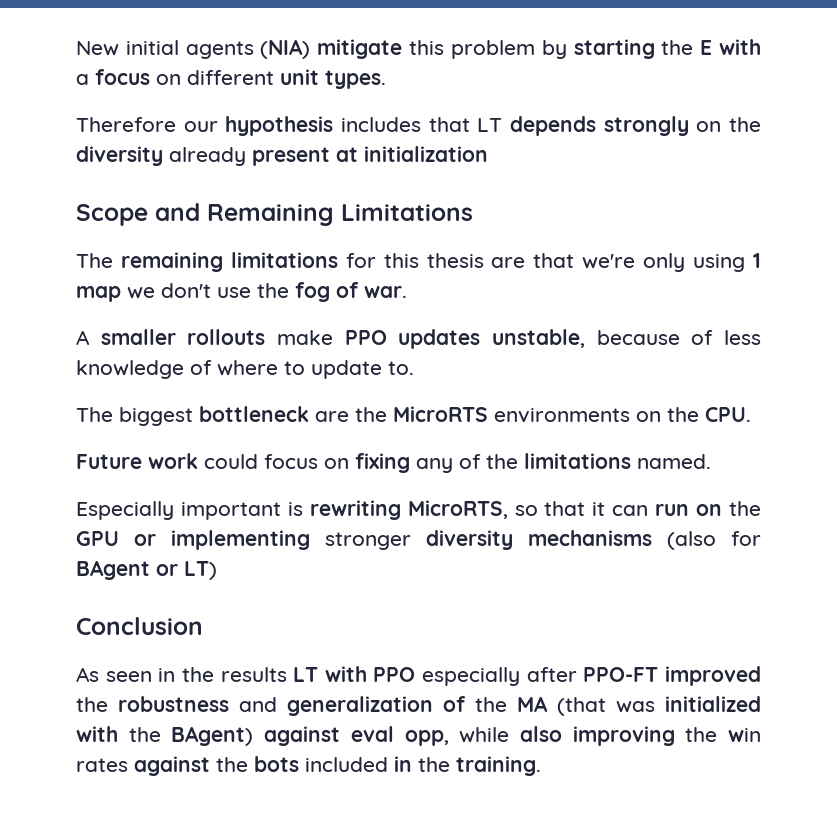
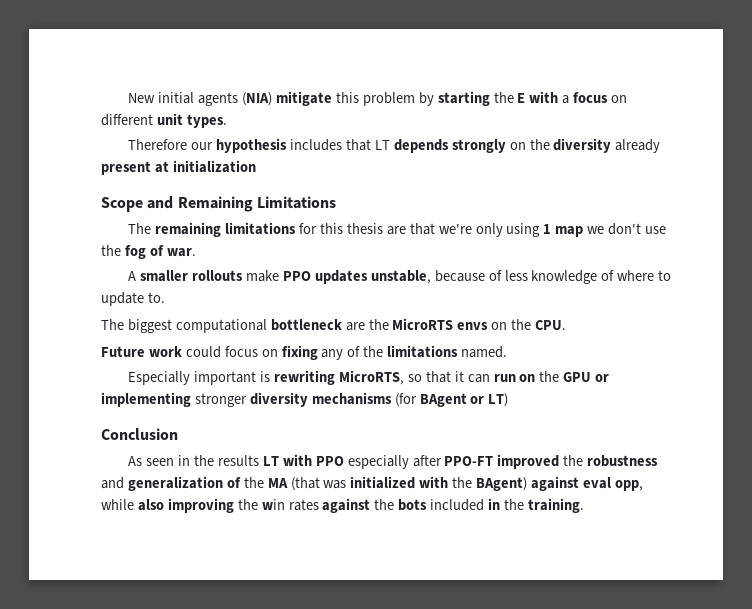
- The biggest bottleneck are the MicroRTS environments on the CPU.
+ The biggest computational bottleneck are the MicroRTS envs on the CPU.
- Especially important is rewriting MicroRTS, so that it can run on the GPU or implementing stronger diversity mechanisms (also for BAgent or LT)
+ Especially important is rewriting MicroRTS, so that it can run on the GPU or implementing stronger diversity mechanisms (for BAgent or LT)

